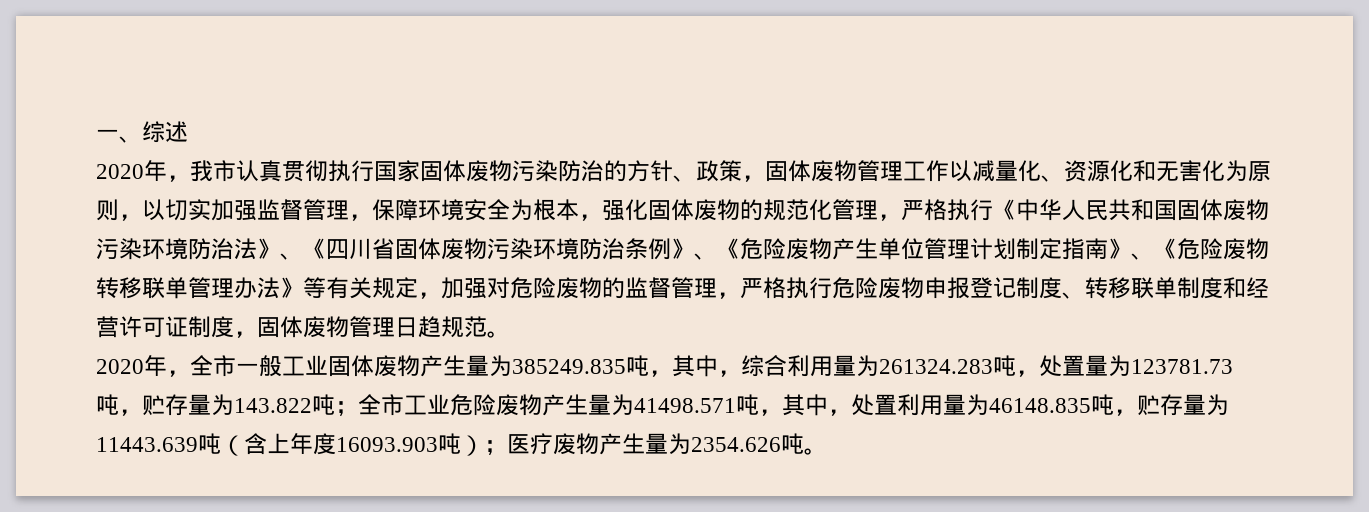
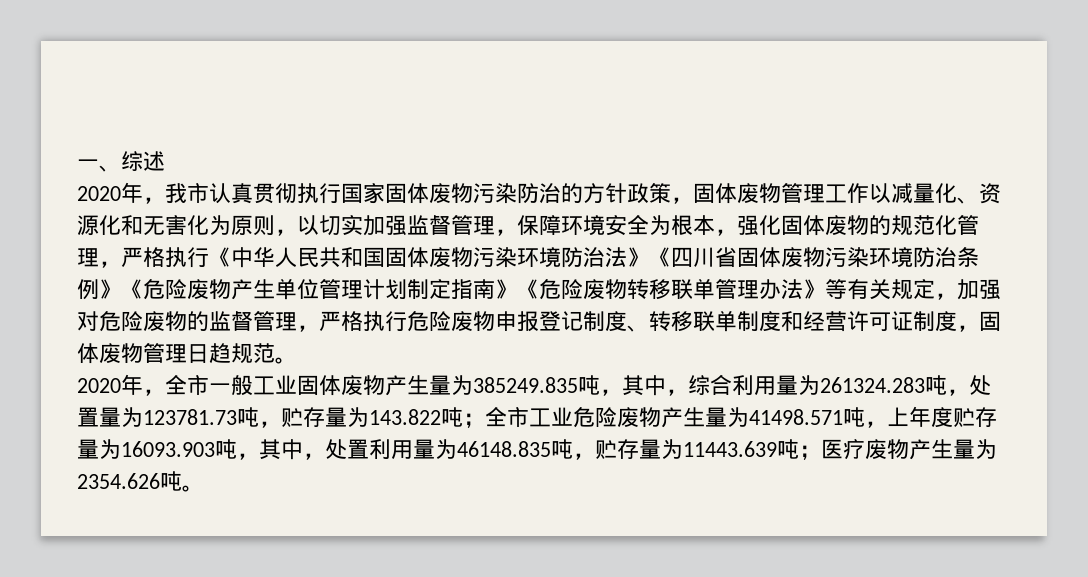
- 2020年，我市认真贯彻执行国家固体废物污染防治的方针、政策，固体废物管理工作以减量化、资源化和无害化为原则，以切实加强监督管理，保障环境安全为根本，强化固体废物的规范化管理，严格执行《中华人民共和国固体废物污染环境防治法》、《四川省固体废物污染环境防治条例》、《危险废物产生单位管理计划制定指南》、《危险废物转移联单管理办法》等有关规定，加强对危险废物的监督管理，严格执行危险废物申报登记制度、转移联单制度和经营许可证制度，固体废物管理日趋规范。
+ 2020年，我市认真贯彻执行国家固体废物污染防治的方针政策，固体废物管理工作以减量化、资源化和无害化为原则，以切实加强监督管理，保障环境安全为根本，强化固体废物的规范化管理，严格执行《中华人民共和国固体废物污染环境防治法》《四川省固体废物污染环境防治条例》《危险废物产生单位管理计划制定指南》《危险废物转移联单管理办法》等有关规定，加强对危险废物的监督管理，严格执行危险废物申报登记制度、转移联单制度和经营许可证制度，固体废物管理日趋规范。
- 2020年，全市一般工业固体废物产生量为385249.835吨，其中，综合利用量为261324.283吨，处置量为123781.73吨，贮存量为143.822吨；全市工业危险废物产生量为41498.571吨，其中，处置利用量为46148.835吨，贮存量为11443.639吨（含上年度16093.903吨）；医疗废物产生量为2354.626吨。
+ 2020年，全市一般工业固体废物产生量为385249.835吨，其中，综合利用量为261324.283吨，处置量为123781.73吨，贮存量为143.822吨；全市工业危险废物产生量为41498.571吨，上年度贮存量为16093.903吨，其中，处置利用量为46148.835吨，贮存量为11443.639吨；医疗废物产生量为2354.626吨。

